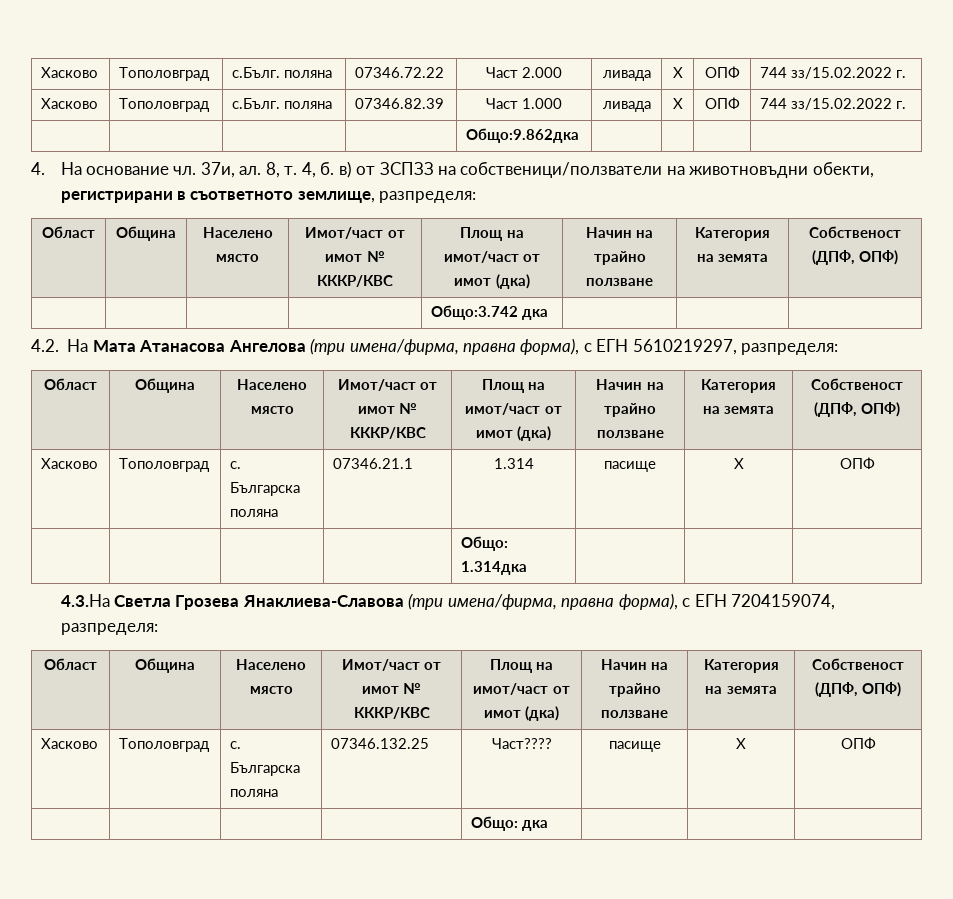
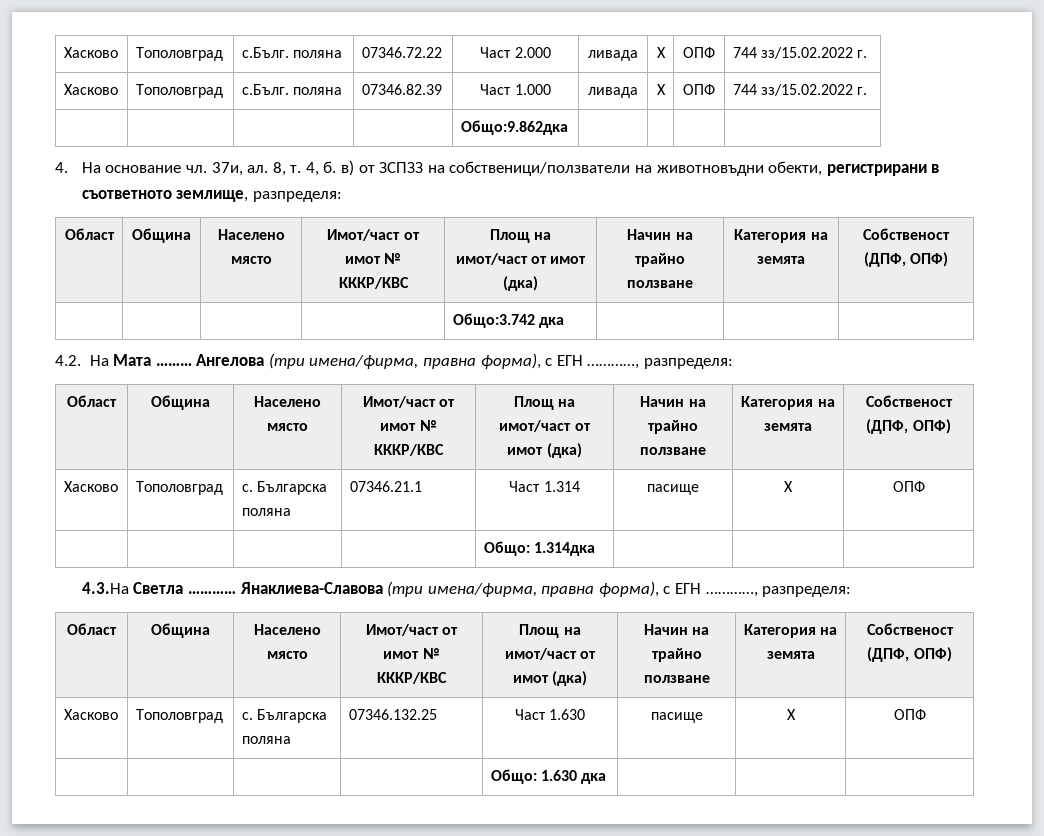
- 4.2. На Мата Атанасова Ангелова (три имена/фирма, правна форма), с ЕГН 5610219297, разпределя:
+ 4.2. На Мата ……… Ангелова (три имена/фирма, правна форма), с ЕГН …………, разпределя:
- Хасково | Тополовград | с. Българска поляна | 07346.21.1 | 1.314 | пасище | Х | ОПФ
+ Хасково | Тополовград | с. Българска поляна | 07346.21.1 | Част 1.314 | пасище | Х | ОПФ
- 4.3.На Светла Грозева Янаклиева-Славова (три имена/фирма, правна форма), с ЕГН 7204159074, разпределя:
+ 4.3.На Светла ………… Янаклиева-Славова (три имена/фирма, правна форма), с ЕГН …………, разпределя:
- Хасково | Тополовград | с. Българска поляна | 07346.132.25 | Част???? | пасище | Х | ОПФ
- | | | | Общо: дка | | |
+ Хасково | Тополовград | с. Българска поляна | 07346.132.25 | Част 1.630 | пасище | Х | ОПФ
+ | | | | Общо: 1.630 дка | | |

